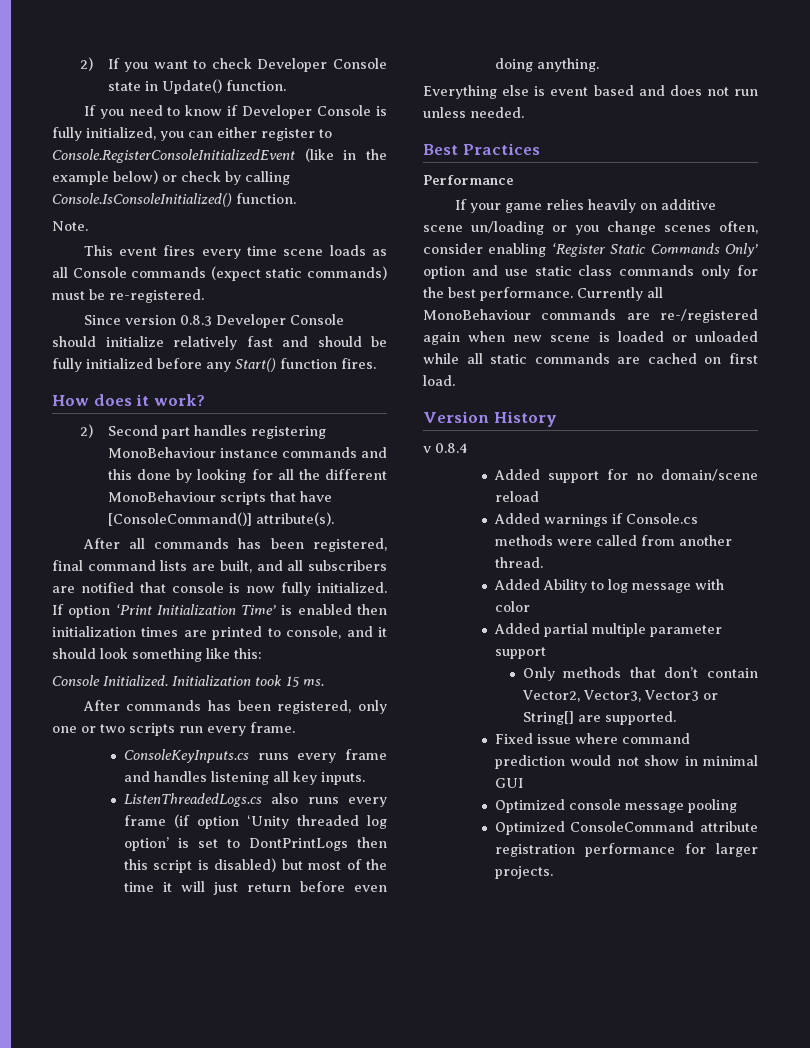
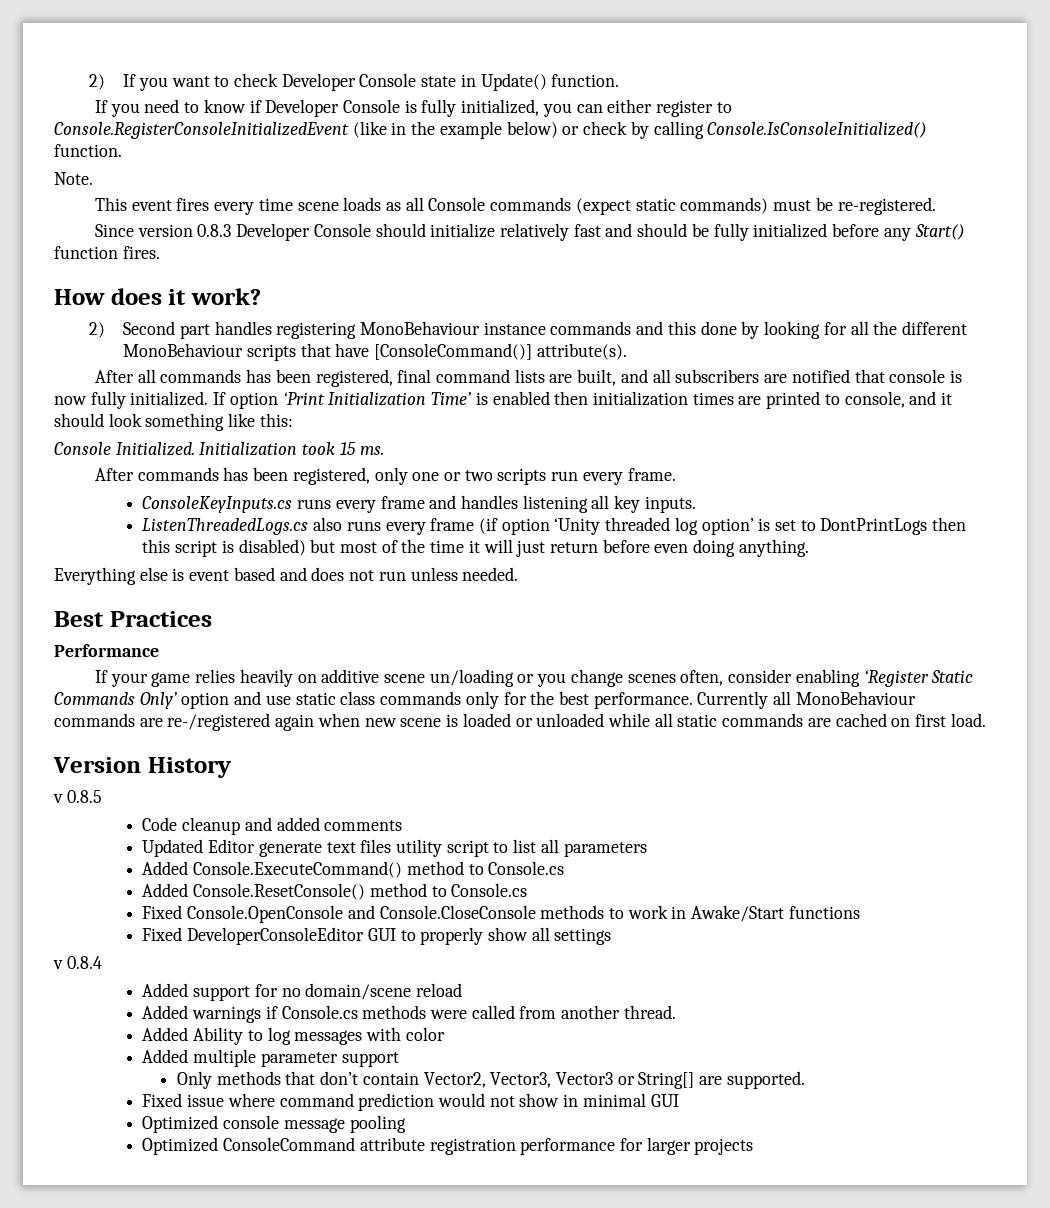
+ v 0.8.5
+ Code cleanup and added comments
+ Updated Editor generate text files utility script to list all parameters
+ Added Console.ExecuteCommand() method to Console.cs
+ Added Console.ResetConsole() method to Console.cs
+ Fixed Console.OpenConsole and Console.CloseConsole methods to work in Awake/Start functions
+ Fixed DeveloperConsoleEditor GUI to properly show all settings
- Added Ability to log message with color
+ Added Ability to log messages with color
- Added partial multiple parameter support
+ Added multiple parameter support
- Optimized ConsoleCommand attribute registration performance for larger projects.
+ Optimized ConsoleCommand attribute registration performance for larger projects

